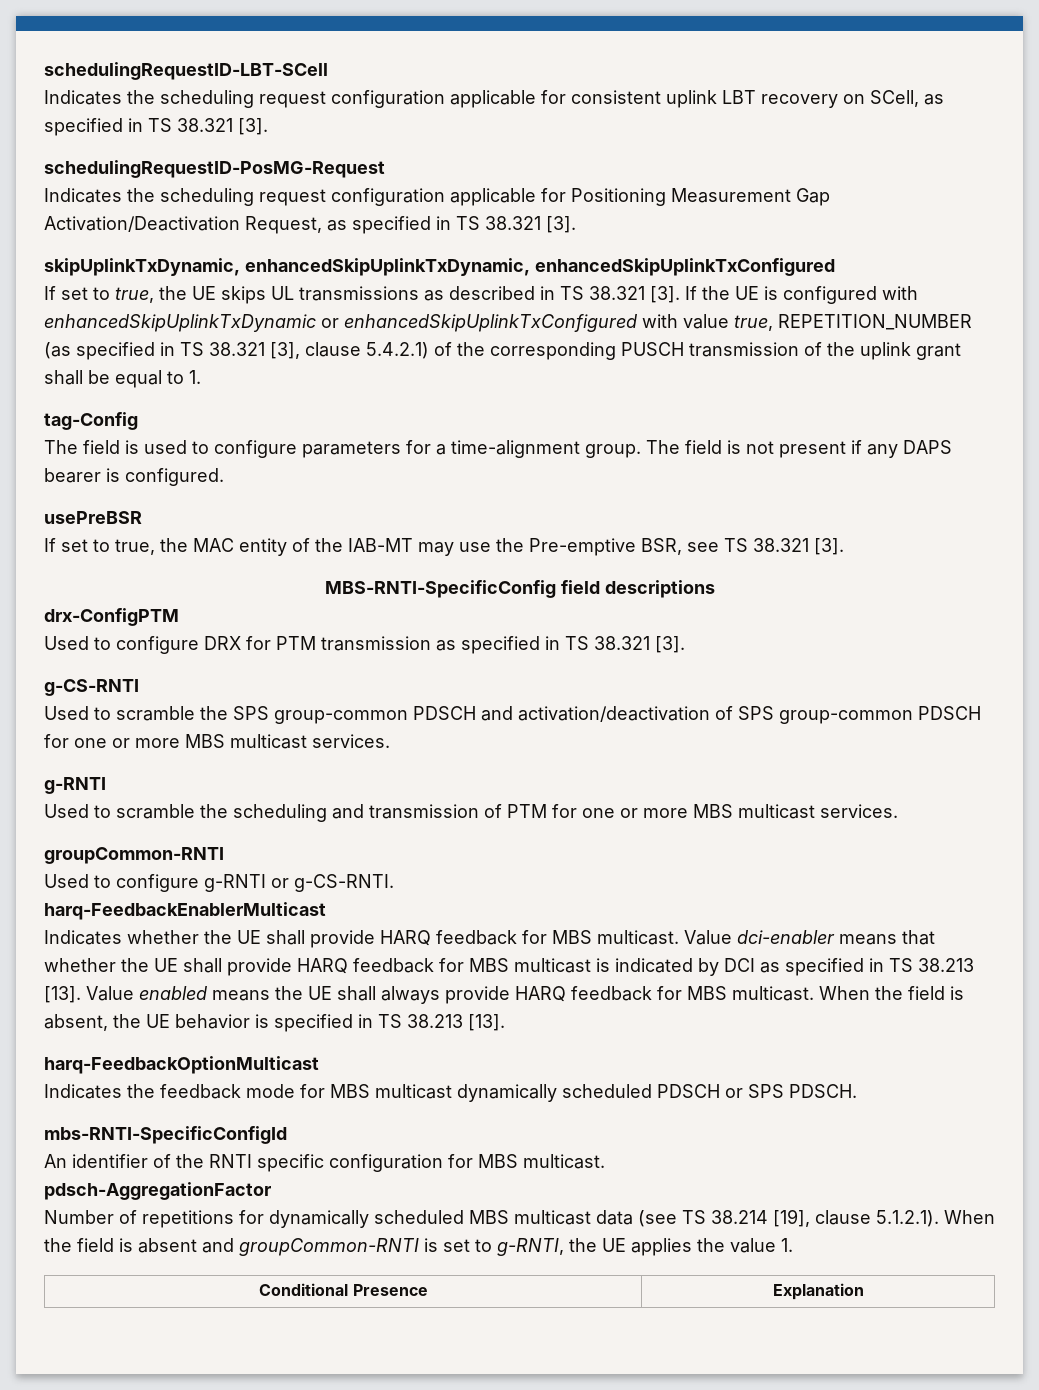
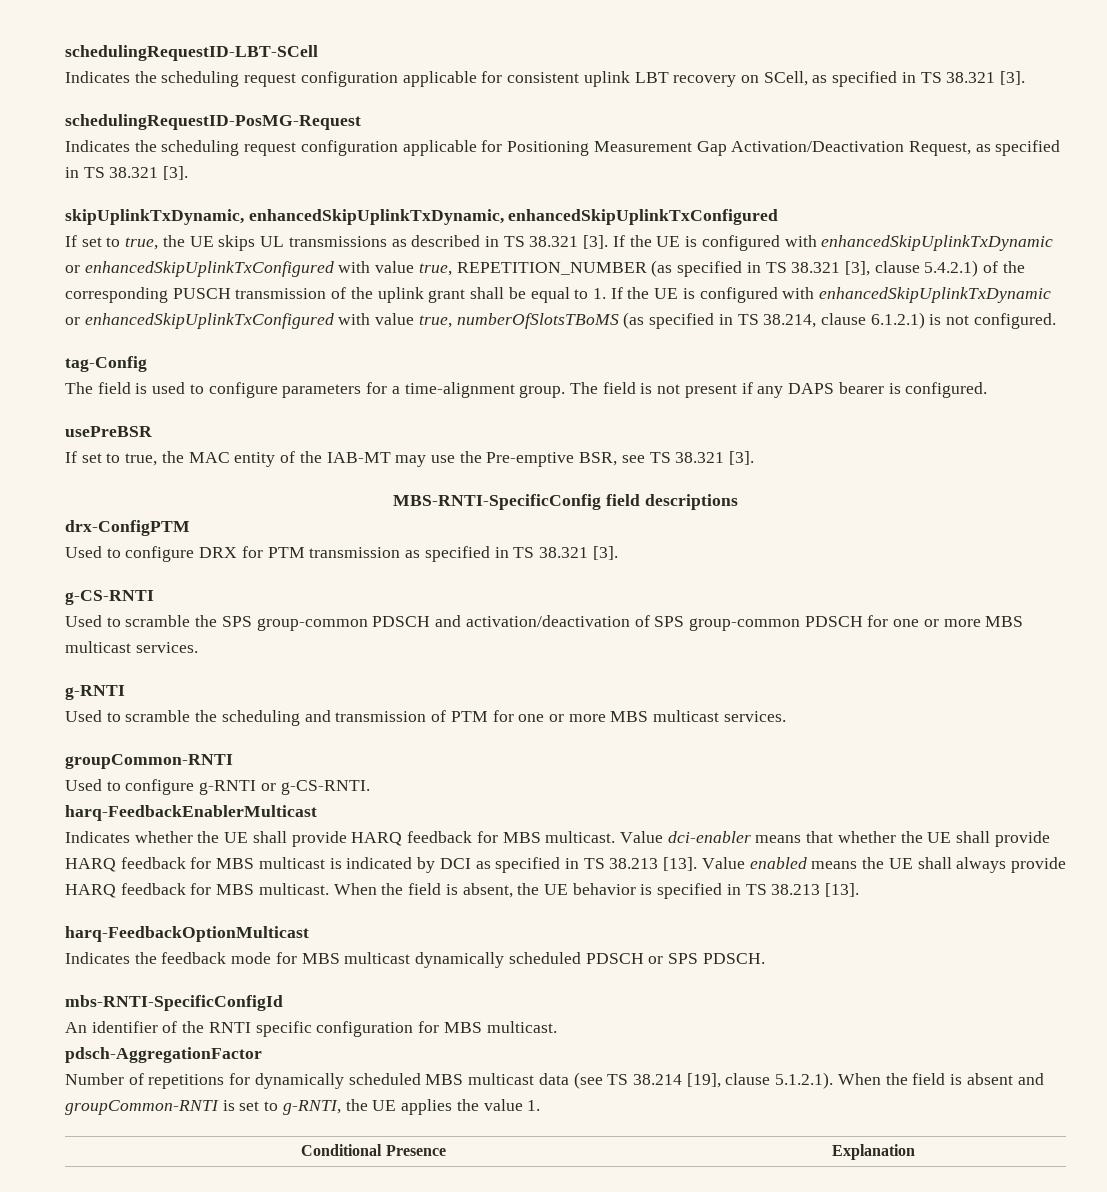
- If the UE is configured with enhancedSkipUplinkTxDynamic or enhancedSkipUplinkTxConfigured with value true, REPETITION_NUMBER (as specified in TS 38.321 [3], clause 5.4.2.1) of the corresponding PUSCH transmission of the uplink grant shall be equal to 1.
+ If the UE is configured with enhancedSkipUplinkTxDynamic or enhancedSkipUplinkTxConfigured with value true, REPETITION_NUMBER (as specified in TS 38.321 [3], clause 5.4.2.1) of the corresponding PUSCH transmission of the uplink grant shall be equal to 1. If the UE is configured with enhancedSkipUplinkTxDynamic or enhancedSkipUplinkTxConfigured with value true, numberOfSlotsTBoMS (as specified in TS 38.214, clause 6.1.2.1) is not configured.

